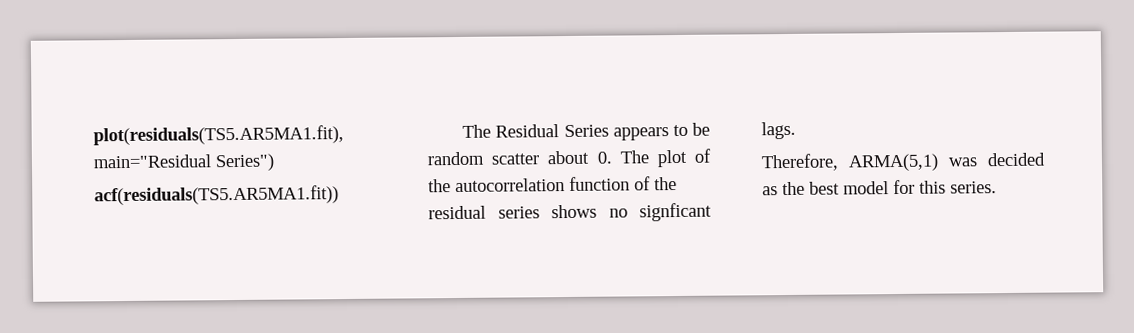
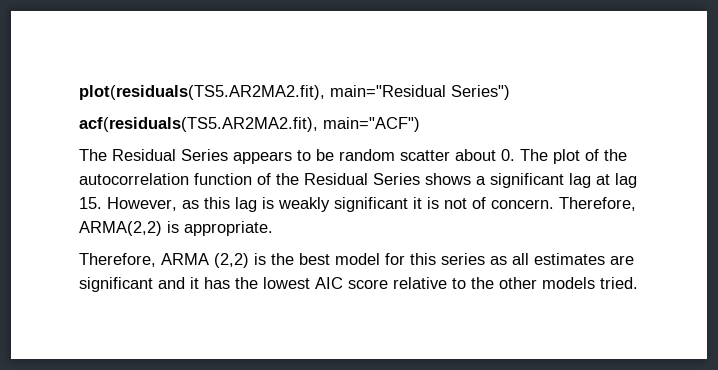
- plot(residuals(TS5.AR5MA1.fit), main="Residual Series")
+ plot(residuals(TS5.AR2MA2.fit), main="Residual Series")
- acf(residuals(TS5.AR5MA1.fit))
+ acf(residuals(TS5.AR2MA2.fit), main="ACF")
- The Residual Series appears to be random scatter about 0. The plot of the autocorrelation function of the residual series shows no signficant lags.
- Therefore, ARMA(5,1) was decided as the best model for this series.
+ The Residual Series appears to be random scatter about 0. The plot of the autocorrelation function of the Residual Series shows a significant lag at lag 15. However, as this lag is weakly significant it is not of concern. Therefore, ARMA(2,2) is appropriate.
+ Therefore, ARMA (2,2) is the best model for this series as all estimates are significant and it has the lowest AIC score relative to the other models tried.

